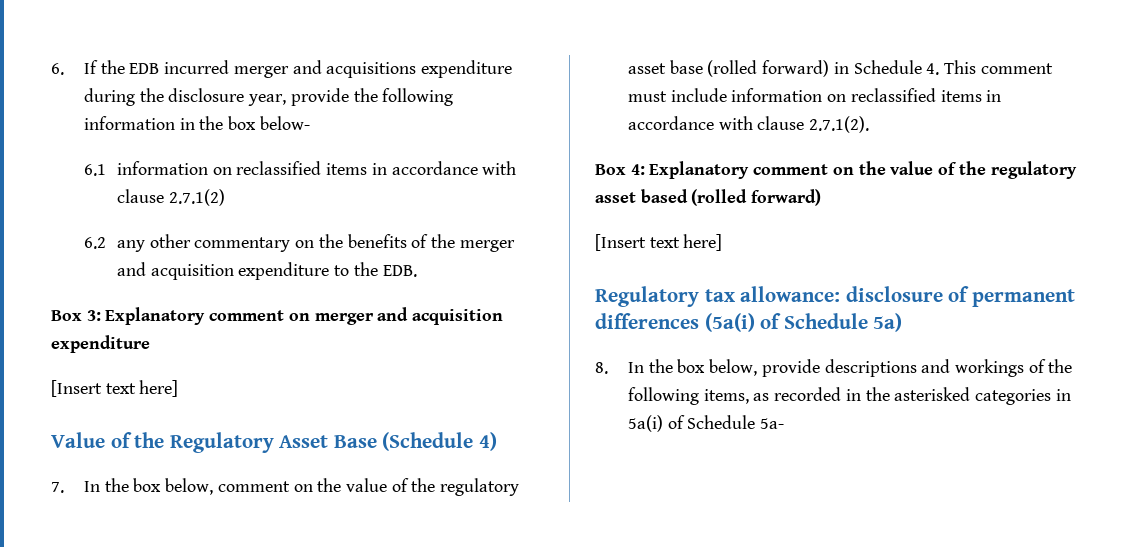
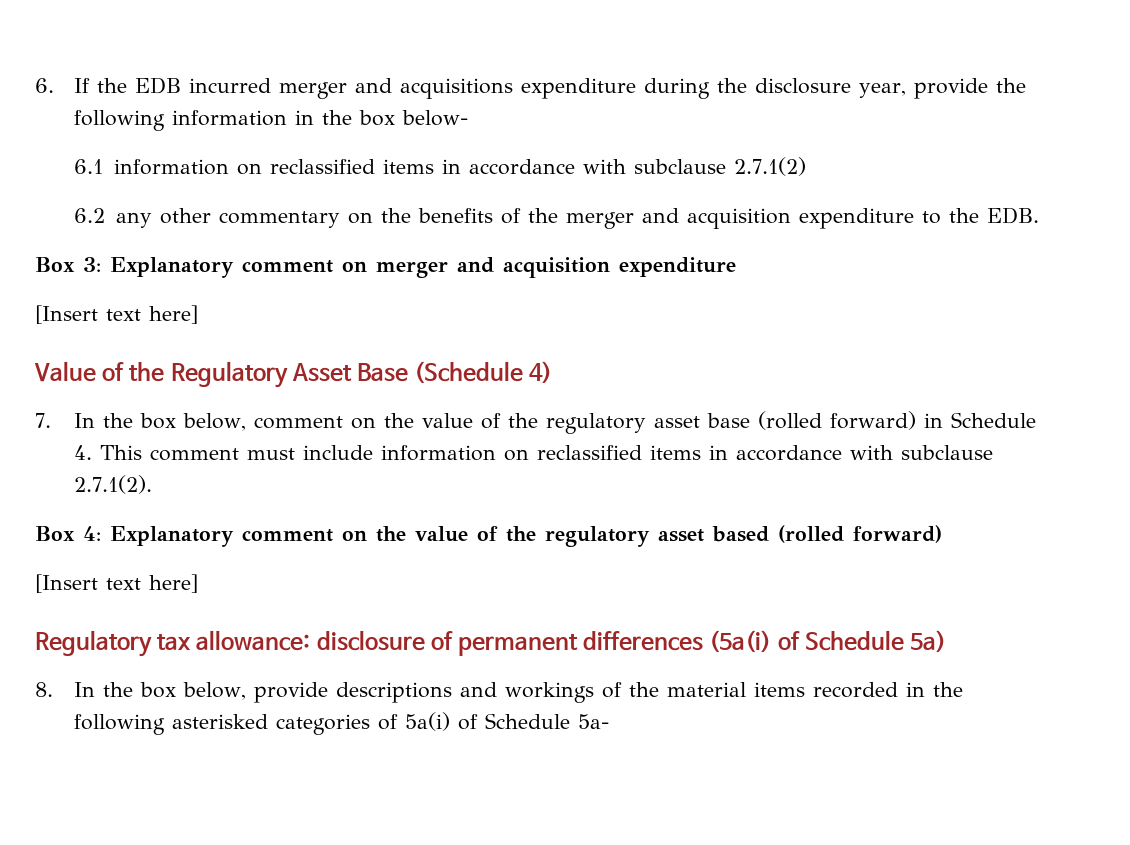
- 6.1 information on reclassified items in accordance with clause 2.7.1(2)
+ 6.1 information on reclassified items in accordance with subclause 2.7.1(2)
- 7. In the box below, comment on the value of the regulatory asset base (rolled forward) in Schedule 4. This comment must include information on reclassified items in accordance with clause 2.7.1(2).
+ 7. In the box below, comment on the value of the regulatory asset base (rolled forward) in Schedule 4. This comment must include information on reclassified items in accordance with subclause 2.7.1(2).
- 8. In the box below, provide descriptions and workings of the following items, as recorded in the asterisked categories in 5a(i) of Schedule 5a-
+ 8. In the box below, provide descriptions and workings of the material items recorded in the following asterisked categories of 5a(i) of Schedule 5a-

